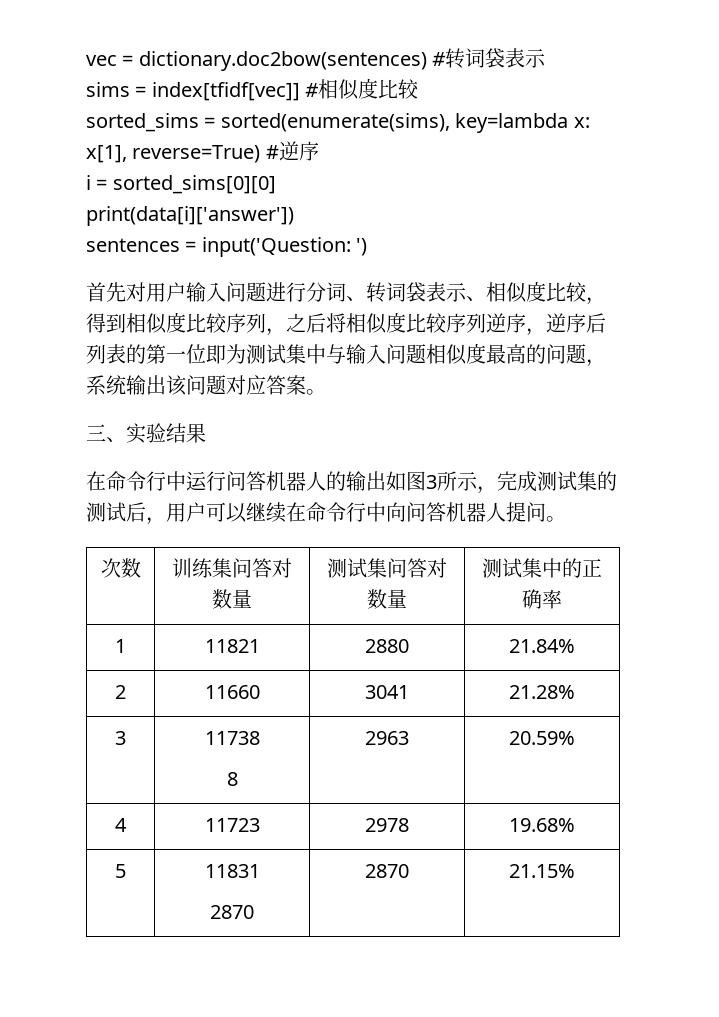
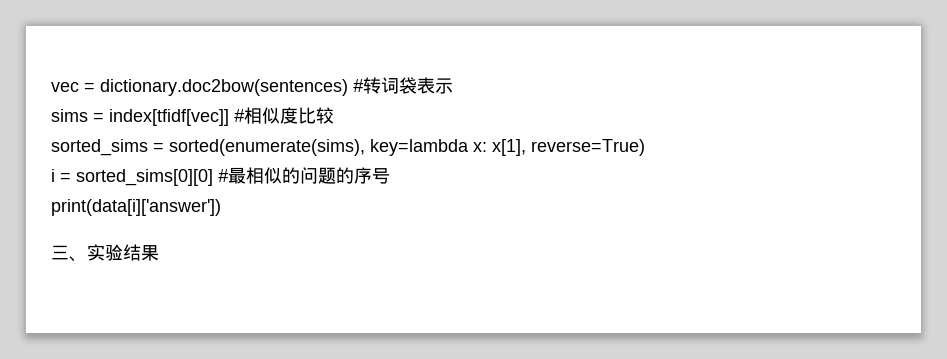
- sorted_sims = sorted(enumerate(sims), key=lambda x: x[1], reverse=True) #逆序
+ sorted_sims = sorted(enumerate(sims), key=lambda x: x[1], reverse=True)
- i = sorted_sims[0][0]
+ i = sorted_sims[0][0] #最相似的问题的序号
  print(data[i]['answer'])
- sentences = input('Question: ')
- 首先对用户输入问题进行分词、转词袋表示、相似度比较，得到相似度比较序列，之后将相似度比较序列逆序，逆序后列表的第一位即为测试集中与输入问题相似度最高的问题，系统输出该问题对应答案。
  三、实验结果
- 在命令行中运行问答机器人的输出如图3所示，完成测试集的测试后，用户可以继续在命令行中向问答机器人提问。
- 次数 | 训练集问答对数量 | 测试集问答对数量 | 测试集中的正确率
- 1 | 11821 | 2880 | 21.84%
- 2 | 11660 | 3041 | 21.28%
- 3 | 11738
- 8 | 2963 | 20.59%
- 4 | 11723 | 2978 | 19.68%
- 5 | 11831
- 2870 | 2870 | 21.15%

